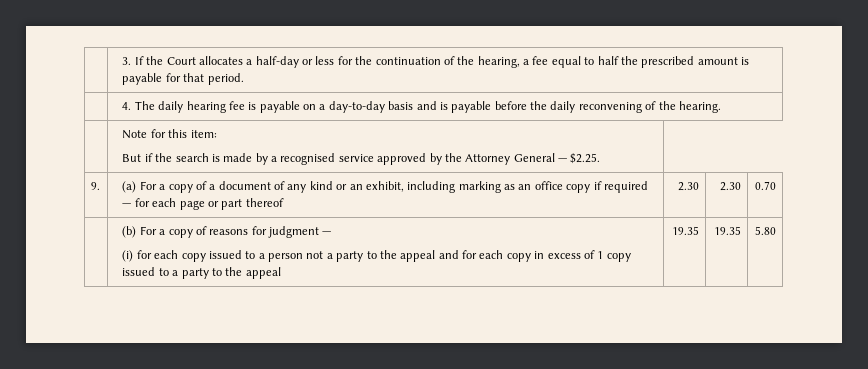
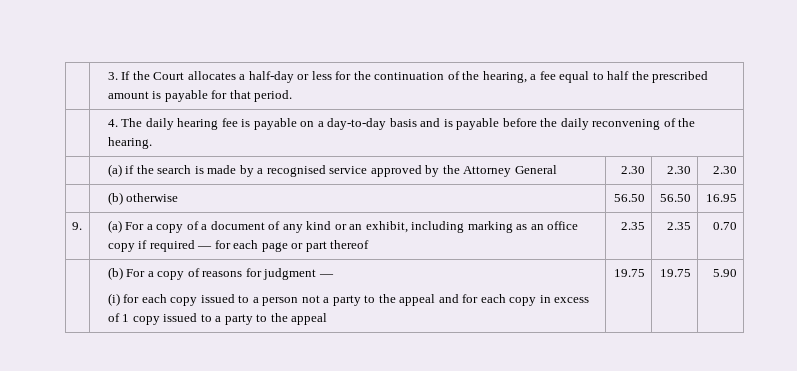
- | Note for this item:
- But if the search is made by a recognised service approved by the Attorney General — $2.25.
+ | (a) if the search is made by a recognised service approved by the Attorney General | 2.30 | 2.30 | 2.30
+ | (b) otherwise | 56.50 | 56.50 | 16.95
- 9. | (a) For a copy of a document of any kind or an exhibit, including marking as an office copy if required — for each page or part thereof | 2.30 | 2.30 | 0.70
+ 9. | (a) For a copy of a document of any kind or an exhibit, including marking as an office copy if required — for each page or part thereof | 2.35 | 2.35 | 0.70
- 19.35 | 19.35 | 5.80
+ 19.75 | 19.75 | 5.90

